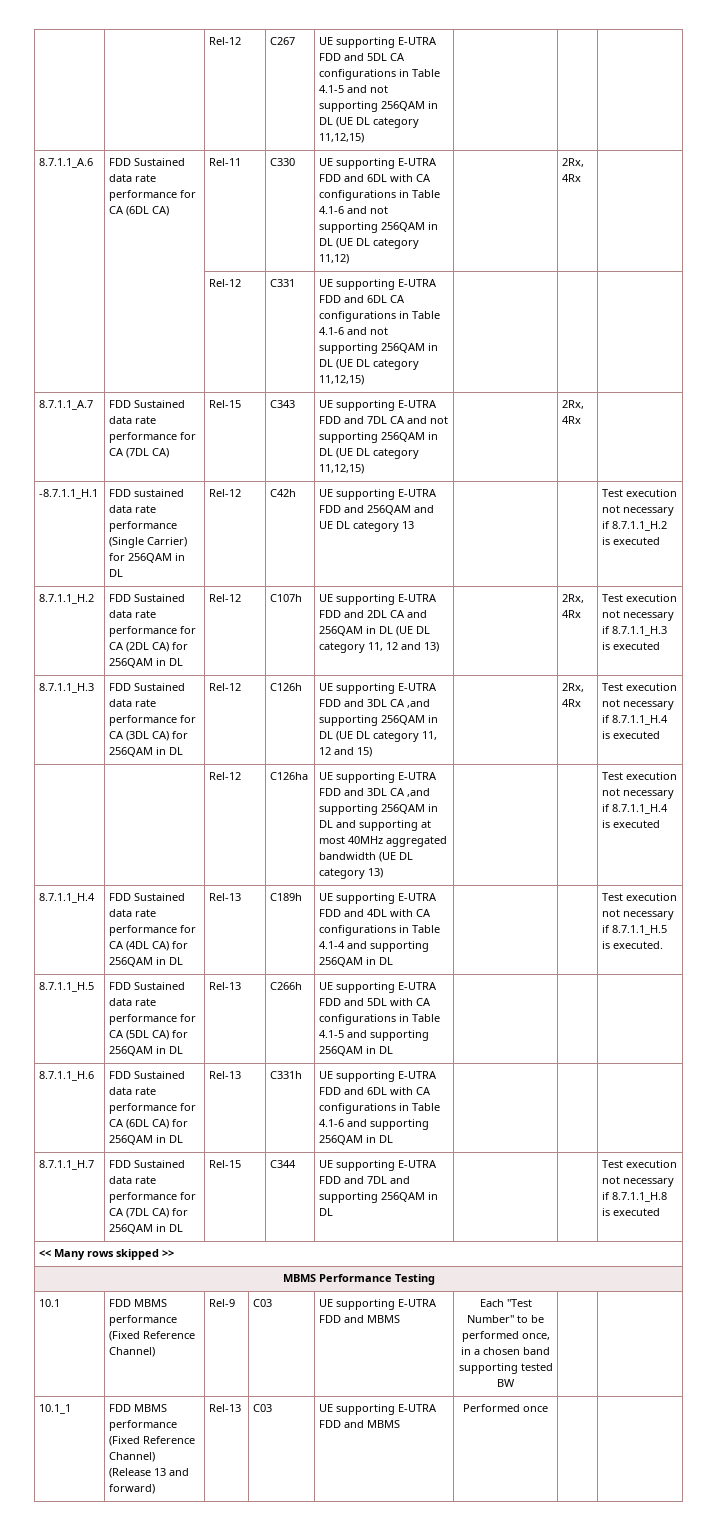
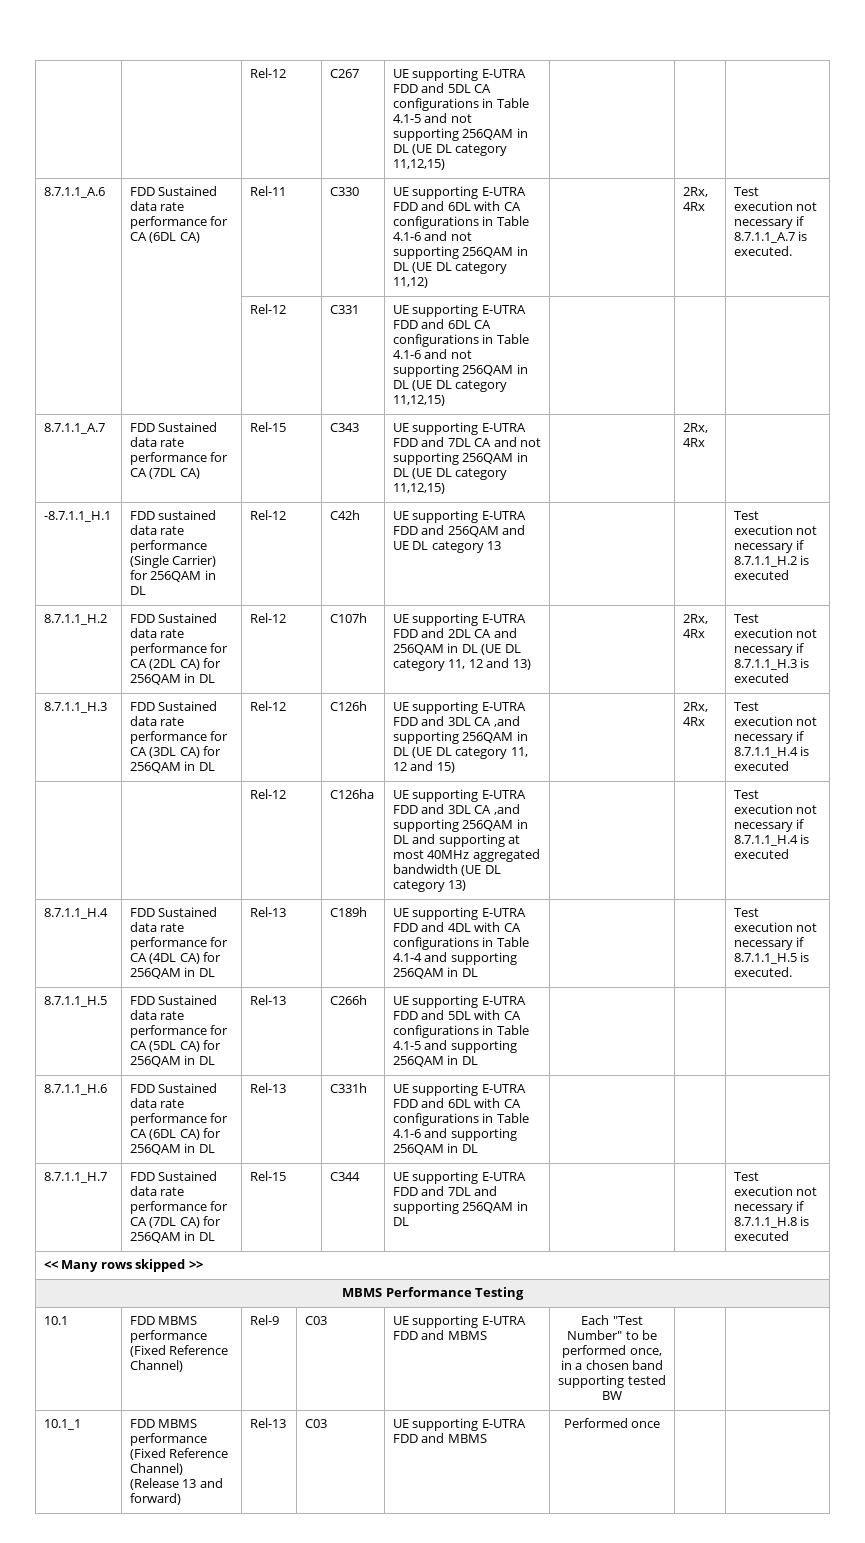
+ Test execution not necessary if 8.7.1.1_A.7 is executed.

